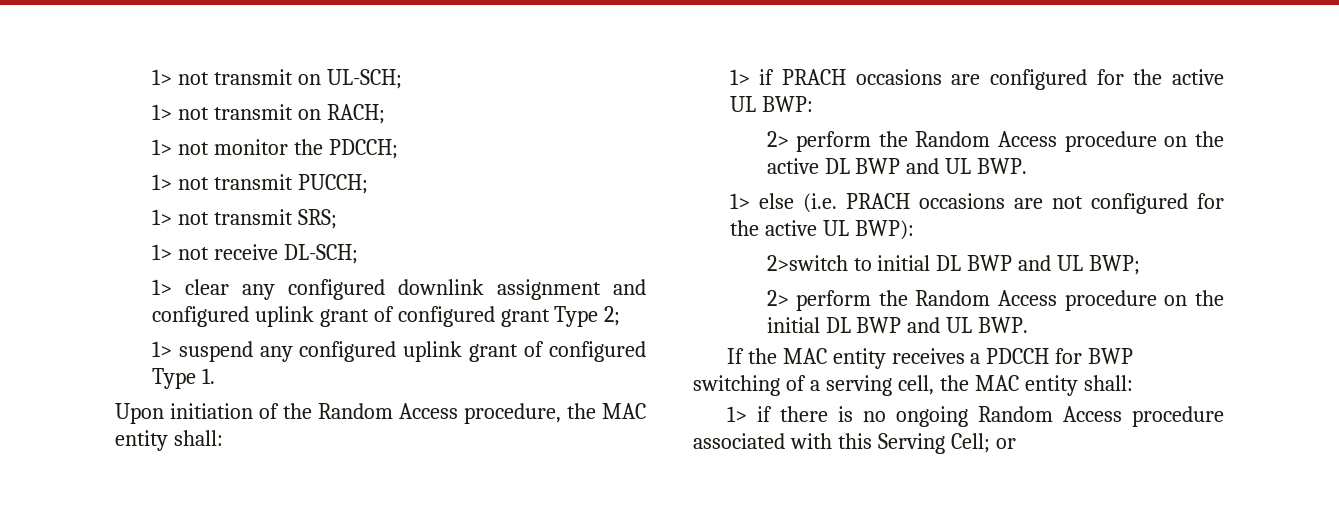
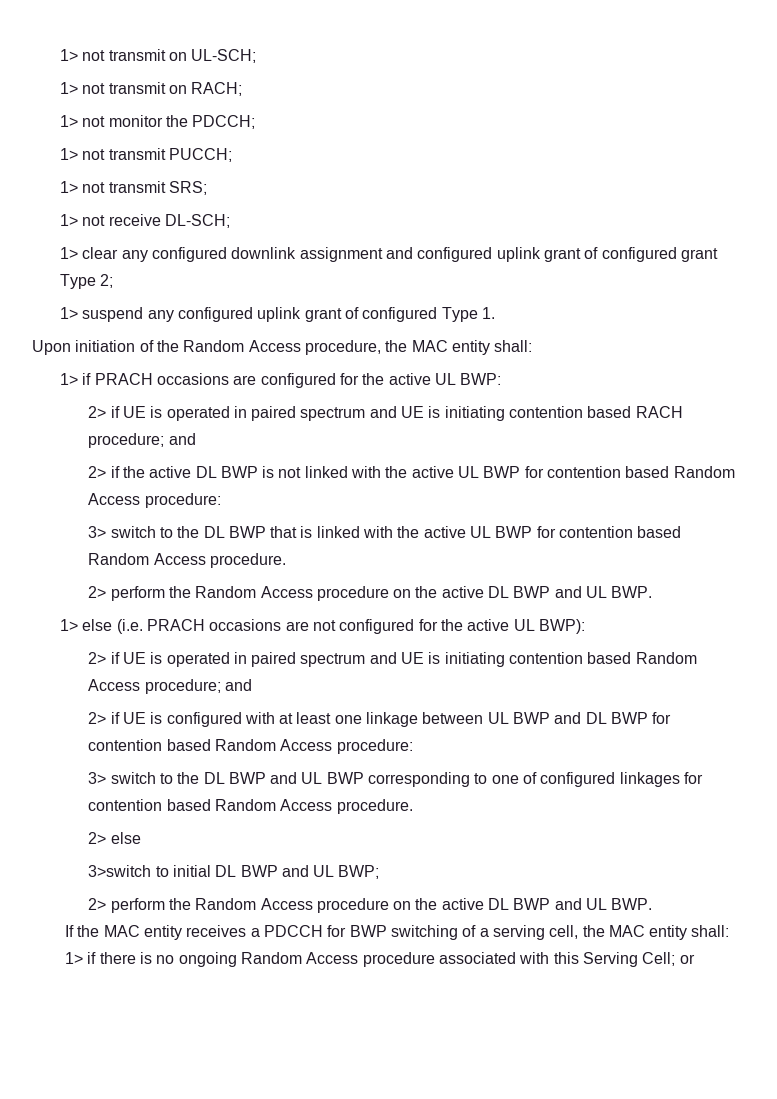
+ 2> if UE is operated in paired spectrum and UE is initiating contention based RACH procedure; and
+ 2> if the active DL BWP is not linked with the active UL BWP for contention based Random Access procedure:
+ 3> switch to the DL BWP that is linked with the active UL BWP for contention based Random Access procedure.
- 2>switch to initial DL BWP and UL BWP;
- 2> perform the Random Access procedure on the initial DL BWP and UL BWP.
+ 2> if UE is operated in paired spectrum and UE is initiating contention based Random Access procedure; and
+ 2> if UE is configured with at least one linkage between UL BWP and DL BWP for contention based Random Access procedure:
+ 3> switch to the DL BWP and UL BWP corresponding to one of configured linkages for contention based Random Access procedure.
+ 2> else
+ 3>switch to initial DL BWP and UL BWP;
+ 2> perform the Random Access procedure on the active DL BWP and UL BWP.

